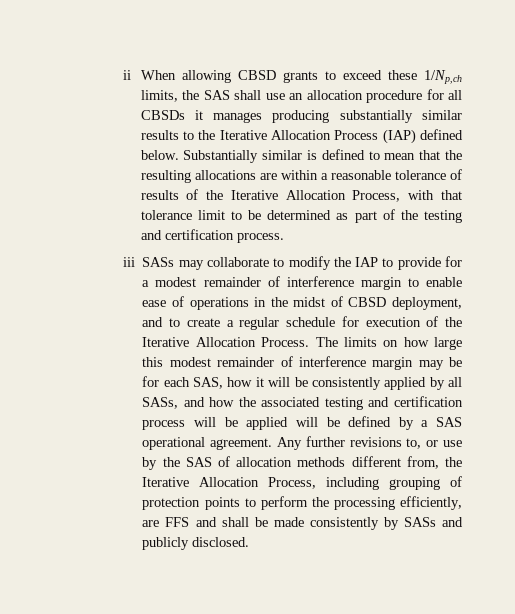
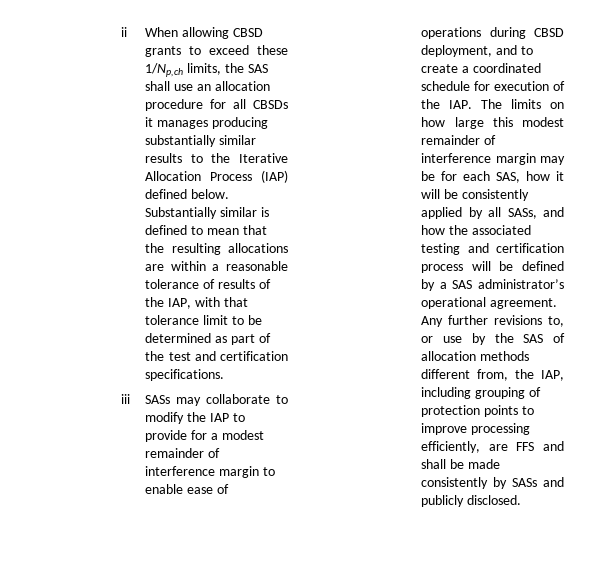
- Substantially similar is defined to mean that the resulting allocations are within a reasonable tolerance of results of the Iterative Allocation Process, with that tolerance limit to be determined as part of the testing and certification process.
+ Substantially similar is defined to mean that the resulting allocations are within a reasonable tolerance of results of the IAP, with that tolerance limit to be determined as part of the test and certification specifications.
- iii SASs may collaborate to modify the IAP to provide for a modest remainder of interference margin to enable ease of operations in the midst of CBSD deployment, and to create a regular schedule for execution of the Iterative Allocation Process. The limits on how large this modest remainder of interference margin may be for each SAS, how it will be consistently applied by all SASs, and how the associated testing and certification process will be applied will be defined by a SAS operational agreement.
+ iii SASs may collaborate to modify the IAP to provide for a modest remainder of interference margin to enable ease of operations during CBSD deployment, and to create a coordinated schedule for execution of the IAP. The limits on how large this modest remainder of interference margin may be for each SAS, how it will be consistently applied by all SASs, and how the associated testing and certification process will be defined by a SAS administrator’s operational agreement.
- Any further revisions to, or use by the SAS of allocation methods different from, the Iterative Allocation Process, including grouping of protection points to perform the processing efficiently, are FFS and shall be made consistently by SASs and publicly disclosed.
+ Any further revisions to, or use by the SAS of allocation methods different from, the IAP, including grouping of protection points to improve processing efficiently, are FFS and shall be made consistently by SASs and publicly disclosed.

